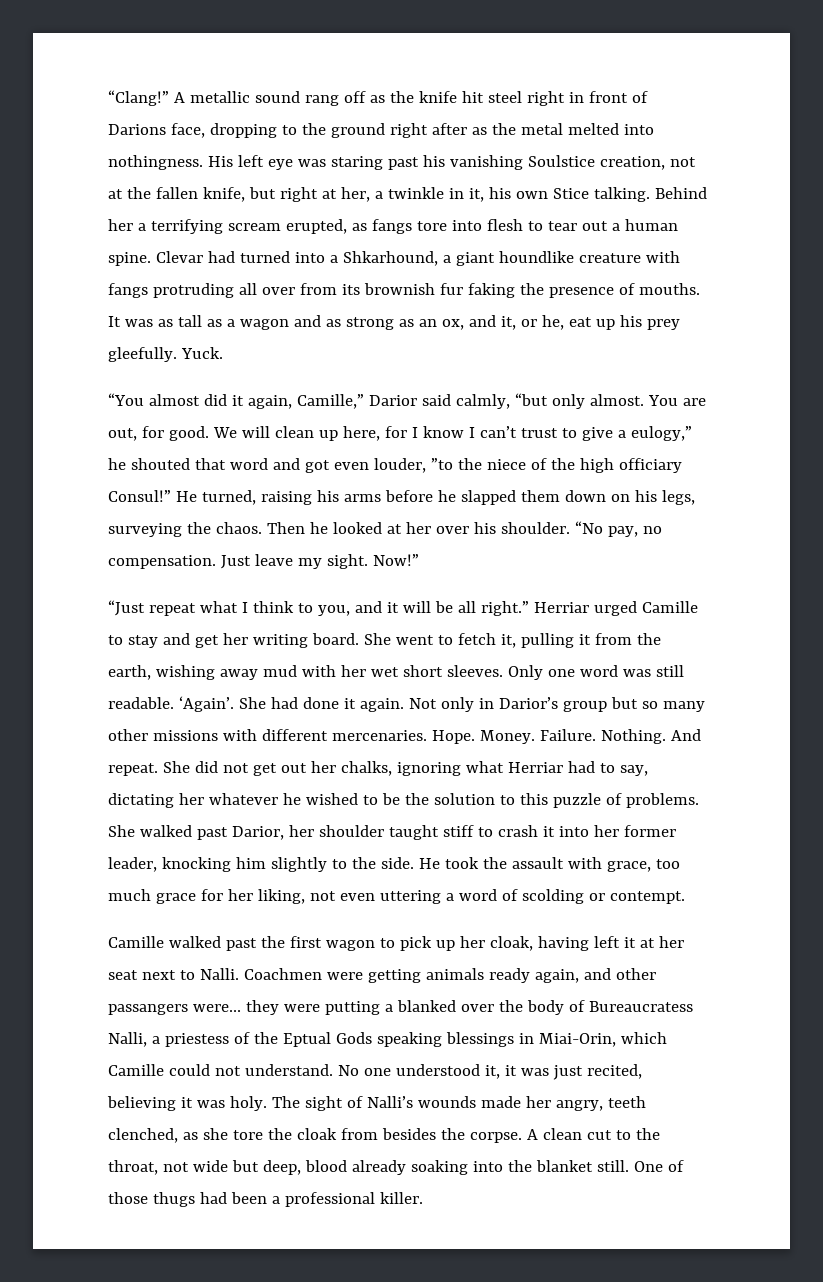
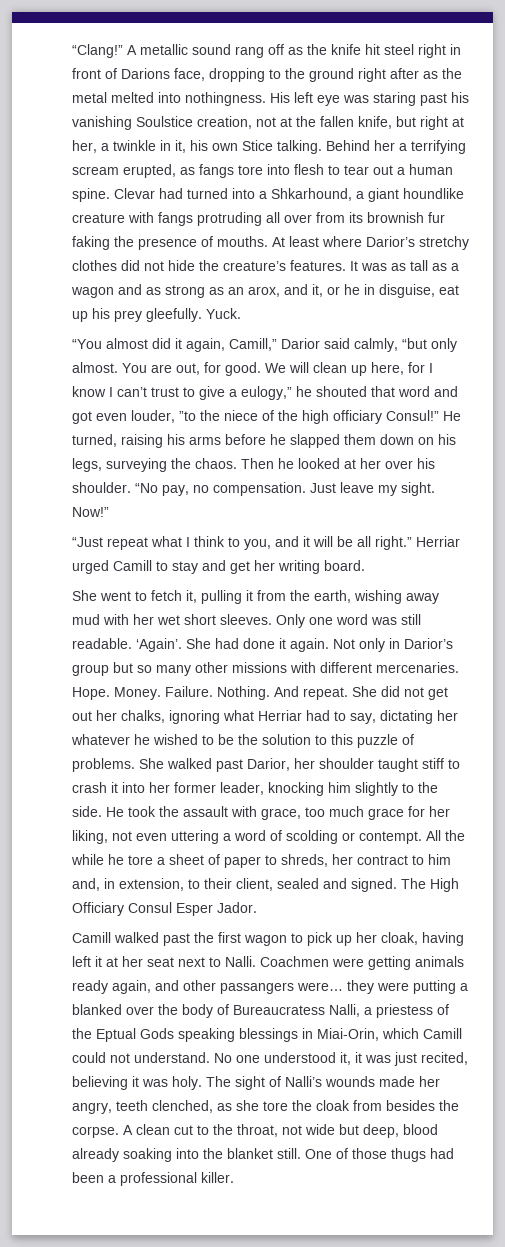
+ At least where Darior’s stretchy clothes did not hide the creature’s features.
- It was as tall as a wagon and as strong as an ox, and it, or he, eat up his prey gleefully.
+ It was as tall as a wagon and as strong as an arox, and it, or he in disguise, eat up his prey gleefully.
- “You almost did it again, Camille,” Darior said calmly, “but only almost.
+ “You almost did it again, Camill,” Darior said calmly, “but only almost.
- Herriar urged Camille to stay and get her writing board. She went to fetch it, pulling it from the earth, wishing away mud with her wet short sleeves.
+ Herriar urged Camill to stay and get her writing board.
+ She went to fetch it, pulling it from the earth, wishing away mud with her wet short sleeves.
- He took the assault with grace, too much grace for her liking, not even uttering a word of scolding or contempt.
- Camille walked past the first wagon to pick up her cloak, having left it at her seat next to Nalli.
+ He took the assault with grace, too much grace for her liking, not even uttering a word of scolding or contempt. All the while he tore a sheet of paper to shreds, her contract to him and, in extension, to their client, sealed and signed. The High Officiary Consul Esper Jador.
+ Camill walked past the first wagon to pick up her cloak, having left it at her seat next to Nalli.
- Coachmen were getting animals ready again, and other passangers were… they were putting a blanked over the body of Bureaucratess Nalli, a priestess of the Eptual Gods speaking blessings in Miai-Orin, which Camille could not understand.
+ Coachmen were getting animals ready again, and other passangers were… they were putting a blanked over the body of Bureaucratess Nalli, a priestess of the Eptual Gods speaking blessings in Miai-Orin, which Camill could not understand.

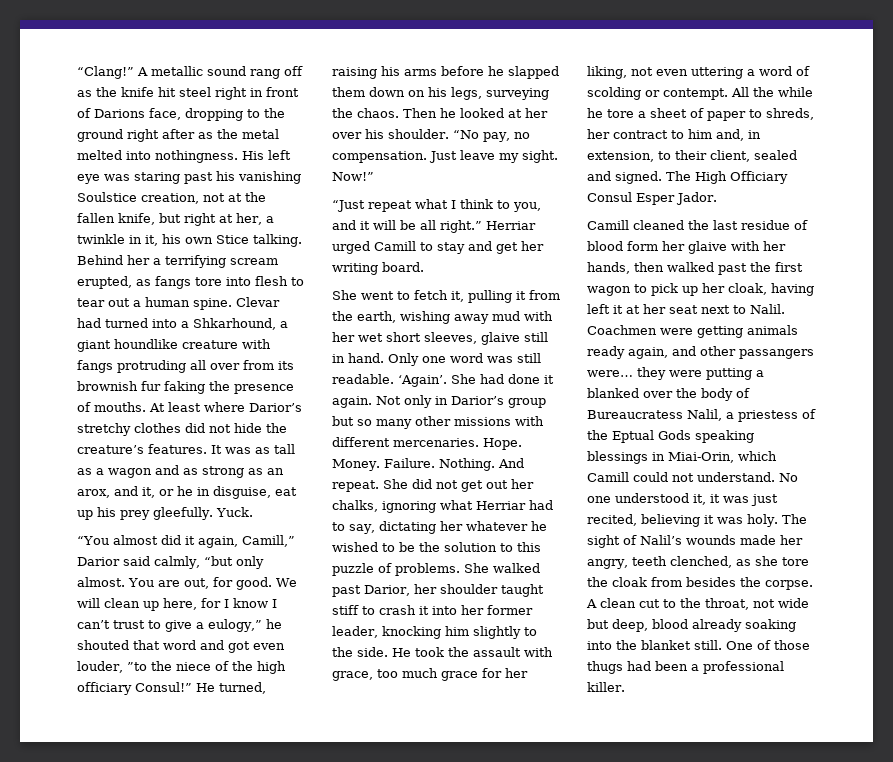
- She went to fetch it, pulling it from the earth, wishing away mud with her wet short sleeves.
+ She went to fetch it, pulling it from the earth, wishing away mud with her wet short sleeves, glaive still in hand.
- Camill walked past the first wagon to pick up her cloak, having left it at her seat next to Nalli.
+ Camill cleaned the last residue of blood form her glaive with her hands, then walked past the first wagon to pick up her cloak, having left it at her seat next to Nalil.
- Coachmen were getting animals ready again, and other passangers were… they were putting a blanked over the body of Bureaucratess Nalli, a priestess of the Eptual Gods speaking blessings in Miai-Orin, which Camill could not understand.
+ Coachmen were getting animals ready again, and other passangers were… they were putting a blanked over the body of Bureaucratess Nalil, a priestess of the Eptual Gods speaking blessings in Miai-Orin, which Camill could not understand.
- The sight of Nalli’s wounds made her angry, teeth clenched, as she tore the cloak from besides the corpse.
+ The sight of Nalil’s wounds made her angry, teeth clenched, as she tore the cloak from besides the corpse.

